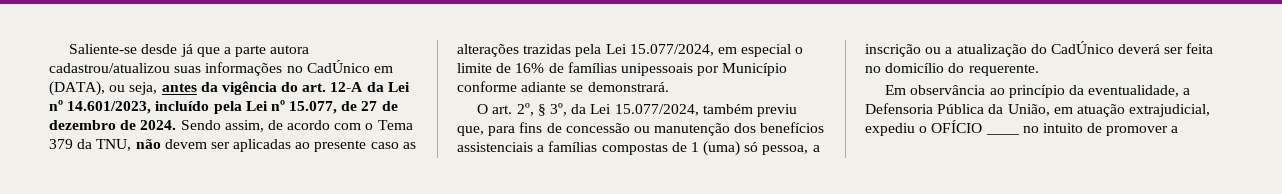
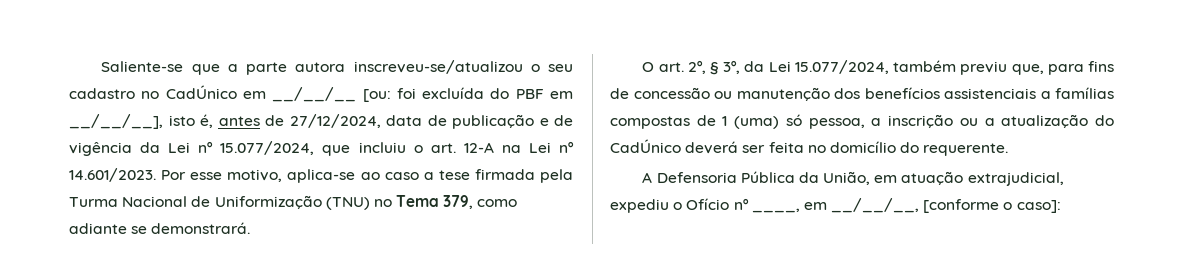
- Saliente-se desde já que a parte autora cadastrou/atualizou suas informações no CadÚnico em (DATA), ou seja, antes da vigência do art. 12-A da Lei nº 14.601/2023, incluído pela Lei nº 15.077, de 27 de dezembro de 2024. Sendo assim, de acordo com o Tema 379 da TNU, não devem ser aplicadas ao presente caso as alterações trazidas pela Lei 15.077/2024, em especial o limite de 16% de famílias unipessoais por Município conforme adiante se demonstrará.
+ Saliente-se que a parte autora inscreveu-se/atualizou o seu cadastro no CadÚnico em __/__/__ [ou: foi excluída do PBF em __/__/__], isto é, antes de 27/12/2024, data de publicação e de vigência da Lei nº 15.077/2024, que incluiu o art. 12-A na Lei nº 14.601/2023. Por esse motivo, aplica-se ao caso a tese firmada pela Turma Nacional de Uniformização (TNU) no Tema 379, como adiante se demonstrará.
- Em observância ao princípio da eventualidade, a Defensoria Pública da União, em atuação extrajudicial, expediu o OFÍCIO ____ no intuito de promover a
+ A Defensoria Pública da União, em atuação extrajudicial, expediu o Ofício nº ____, em __/__/__, [conforme o caso]:

